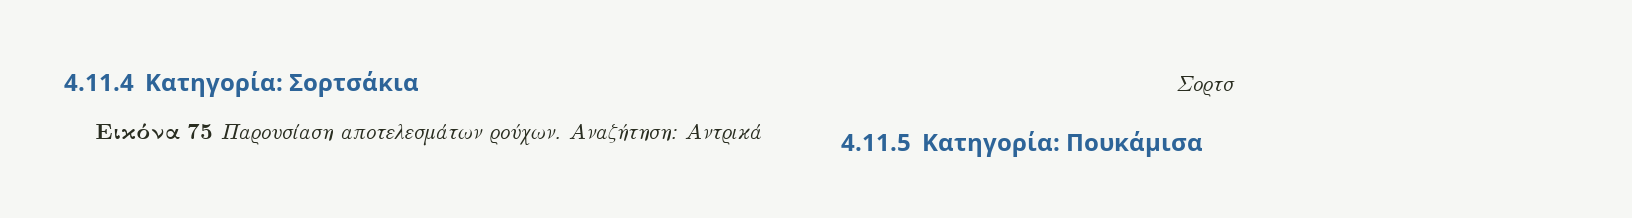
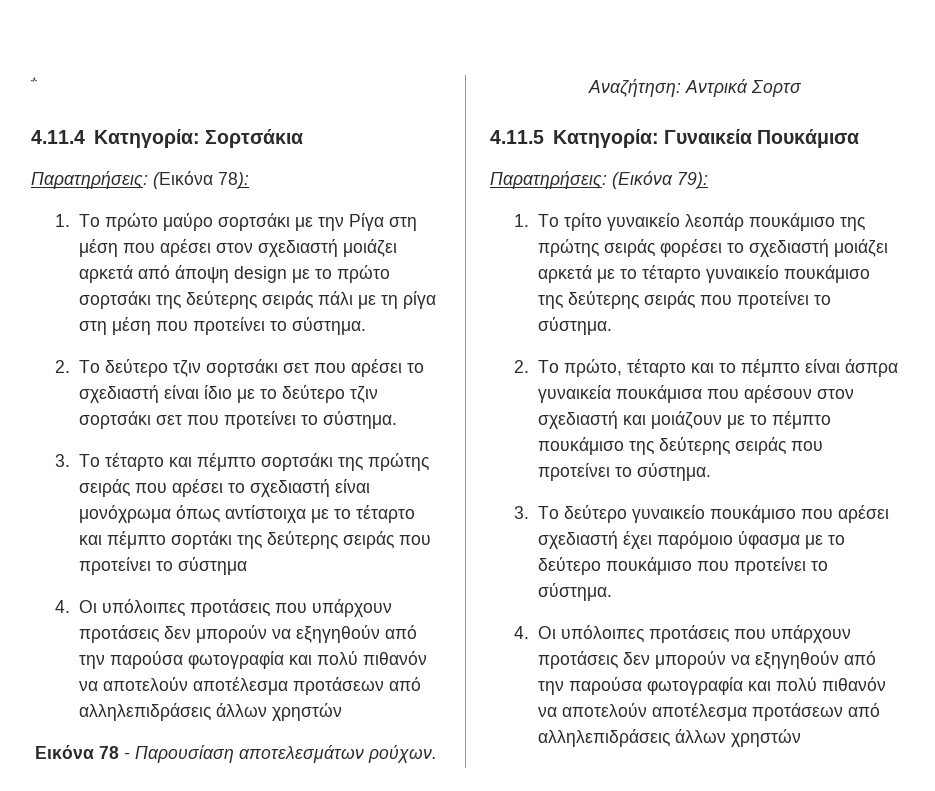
+ ΅
+ Παρατηρήσεις: (Εικόνα 78):
+ 1. Το πρώτο μαύρο σορτσάκι με την Ρίγα στη μέση που αρέσει στον σχεδιαστή μοιάζει αρκετά από άποψη design με το πρώτο σορτσάκι της δεύτερης σειράς πάλι με τη ρίγα στη μέση που προτείνει το σύστημα.
+ 2. Το δεύτερο τζιν σορτσάκι σετ που αρέσει το σχεδιαστή είναι ίδιο με το δεύτερο τζιν σορτσάκι σετ που προτείνει το σύστημα.
+ 3. Το τέταρτο και πέμπτο σορτσάκι της πρώτης σειράς που αρέσει το σχεδιαστή είναι μονόχρωμα όπως αντίστοιχα με το τέταρτο και πέμπτο σορτάκι της δεύτερης σειράς που προτείνει το σύστημα
+ 4. Οι υπόλοιπες προτάσεις που υπάρχουν προτάσεις δεν μπορούν να εξηγηθούν από την παρούσα φωτογραφία και πολύ πιθανόν να αποτελούν αποτέλεσμα προτάσεων από αλληλεπιδράσεις άλλων χρηστών
- Εικόνα 75 Παρουσίαση αποτελεσμάτων ρούχων.
+ Εικόνα 78 - Παρουσίαση αποτελεσμάτων ρούχων.
- 4.11.5 Κατηγορία: Πουκάμισα
+ 4.11.5 Κατηγορία: Γυναικεία Πουκάμισα
+ Παρατηρήσεις: (Εικόνα 79):
+ 1. Το τρίτο γυναικείο λεοπάρ πουκάμισο της πρώτης σειράς φορέσει το σχεδιαστή μοιάζει αρκετά με το τέταρτο γυναικείο πουκάμισο της δεύτερης σειράς που προτείνει το σύστημα.
+ 2. Το πρώτο, τέταρτο και το πέμπτο είναι άσπρα γυναικεία πουκάμισα που αρέσουν στον σχεδιαστή και μοιάζουν με το πέμπτο πουκάμισο της δεύτερης σειράς που προτείνει το σύστημα.
+ 3. Το δεύτερο γυναικείο πουκάμισο που αρέσει σχεδιαστή έχει παρόμοιο ύφασμα με το δεύτερο πουκάμισο που προτείνει το σύστημα.
+ 4. Οι υπόλοιπες προτάσεις που υπάρχουν προτάσεις δεν μπορούν να εξηγηθούν από την παρούσα φωτογραφία και πολύ πιθανόν να αποτελούν αποτέλεσμα προτάσεων από αλληλεπιδράσεις άλλων χρηστών

